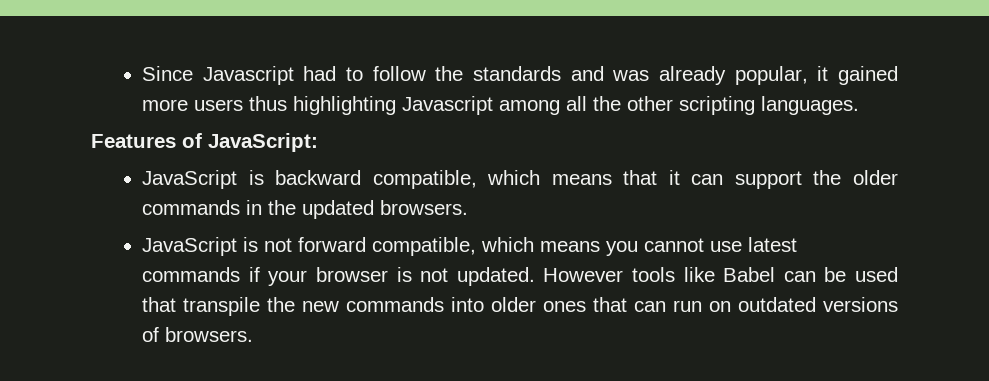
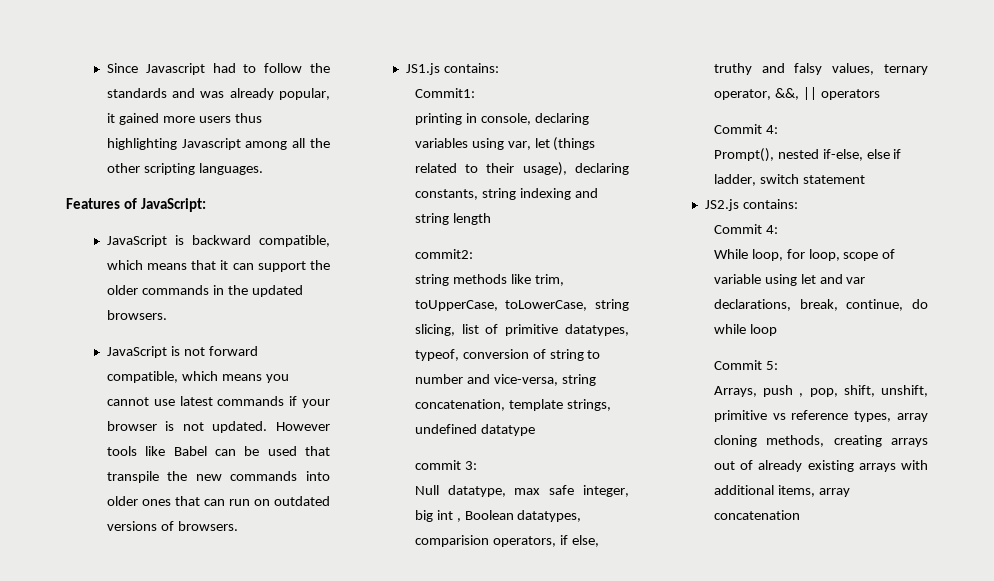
+ JS1.js contains:
+ Commit1:
+ printing in console, declaring variables using var, let (things related to their usage), declaring constants, string indexing and string length
+ commit2:
+ string methods like trim, toUpperCase, toLowerCase, string slicing, list of primitive datatypes, typeof, conversion of string to number and vice-versa, string concatenation, template strings, undefined datatype
+ commit 3:
+ Null datatype, max safe integer, big int , Boolean datatypes, comparision operators, if else, truthy and falsy values, ternary operator, &&, || operators
+ Commit 4:
+ Prompt(), nested if-else, else if ladder, switch statement
+ JS2.js contains:
+ Commit 4:
+ While loop, for loop, scope of variable using let and var declarations, break, continue, do while loop
+ Commit 5:
+ Arrays, push , pop, shift, unshift, primitive vs reference types, array cloning methods, creating arrays out of already existing arrays with additional items, array concatenation

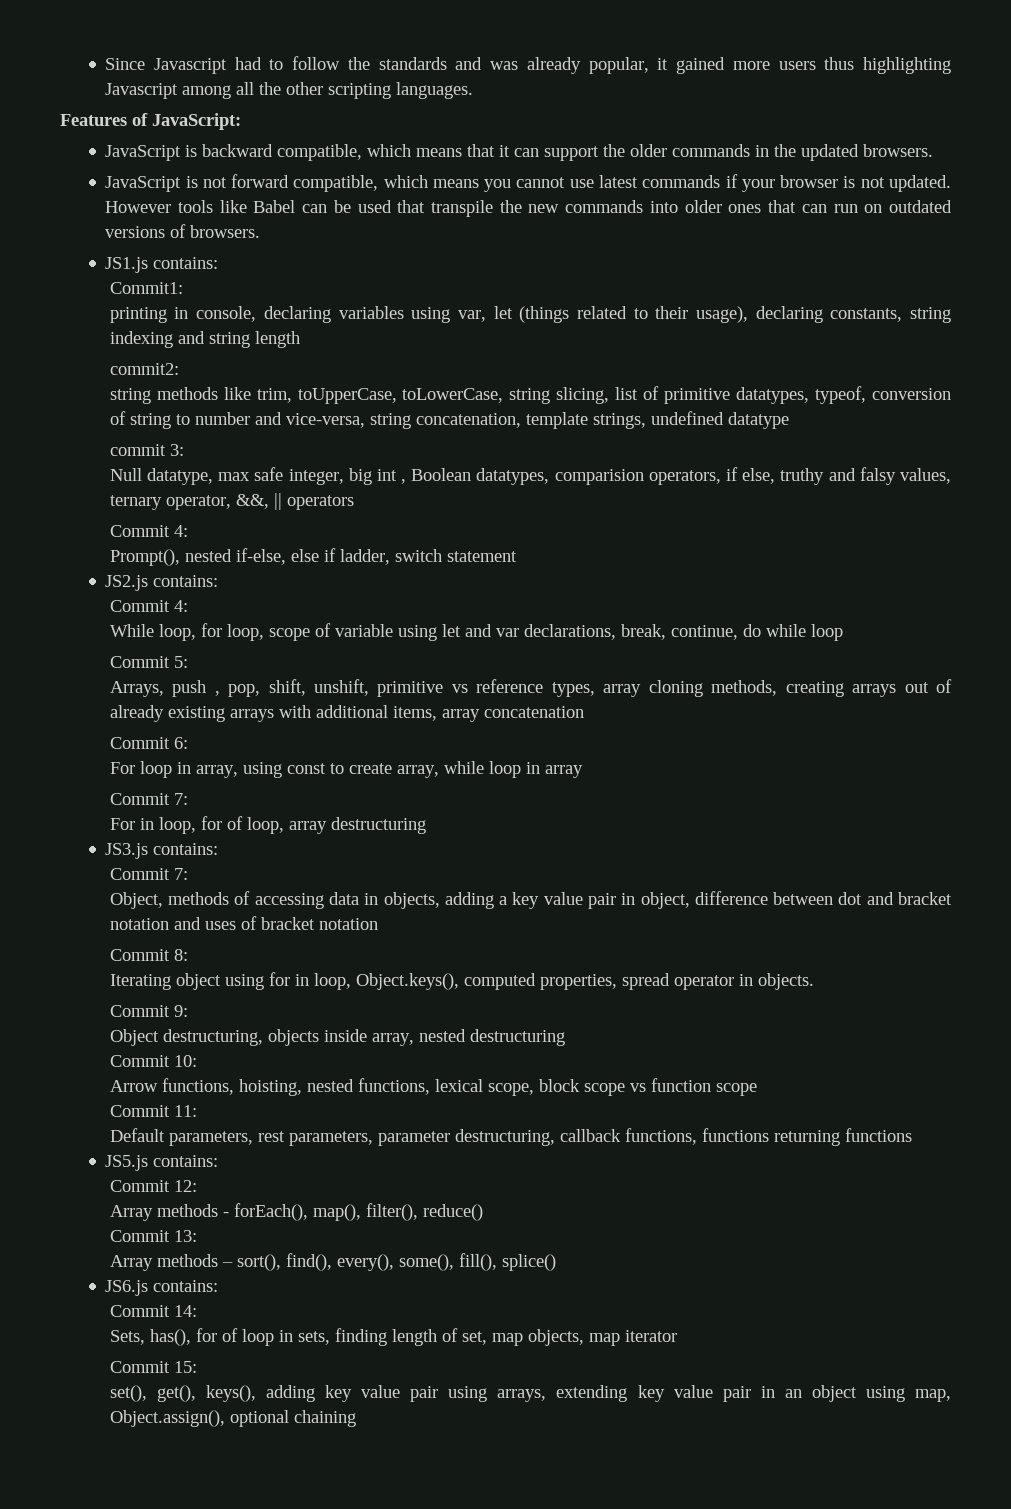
+ Commit 6:
+ For loop in array, using const to create array, while loop in array
+ Commit 7:
+ For in loop, for of loop, array destructuring
+ JS3.js contains:
+ Commit 7:
+ Object, methods of accessing data in objects, adding a key value pair in object, difference between dot and bracket notation and uses of bracket notation
+ Commit 8:
+ Iterating object using for in loop, Object.keys(), computed properties, spread operator in objects.
+ Commit 9:
+ Object destructuring, objects inside array, nested destructuring
+ Commit 10:
+ Arrow functions, hoisting, nested functions, lexical scope, block scope vs function scope
+ Commit 11:
+ Default parameters, rest parameters, parameter destructuring, callback functions, functions returning functions
+ JS5.js contains:
+ Commit 12:
+ Array methods - forEach(), map(), filter(), reduce()
+ Commit 13:
+ Array methods – sort(), find(), every(), some(), fill(), splice()
+ JS6.js contains:
+ Commit 14:
+ Sets, has(), for of loop in sets, finding length of set, map objects, map iterator
+ Commit 15:
+ set(), get(), keys(), adding key value pair using arrays, extending key value pair in an object using map, Object.assign(), optional chaining

